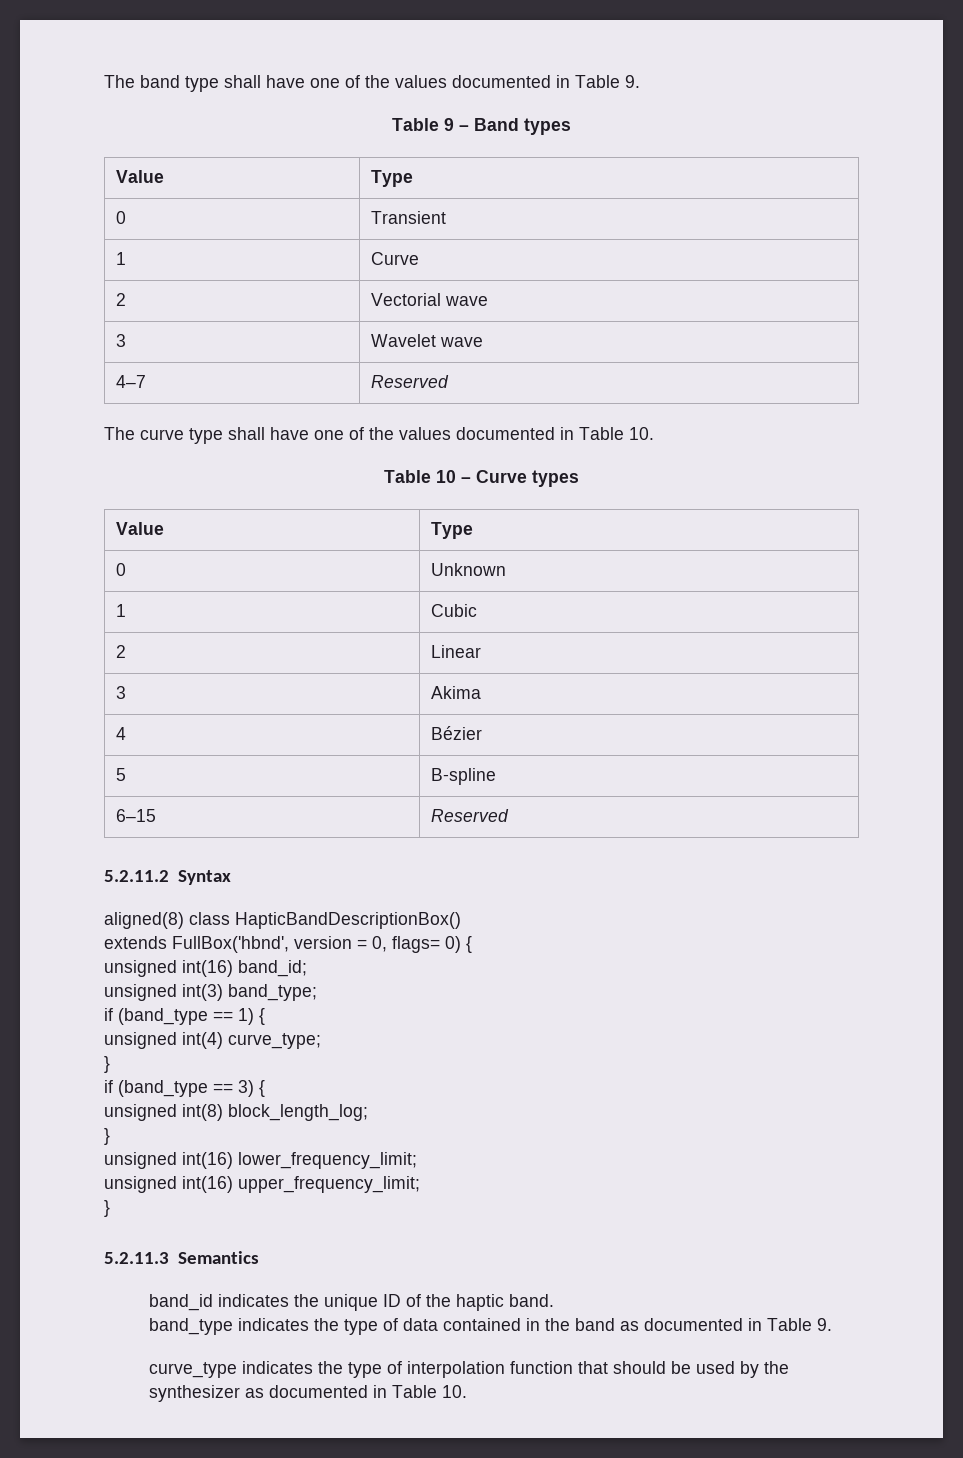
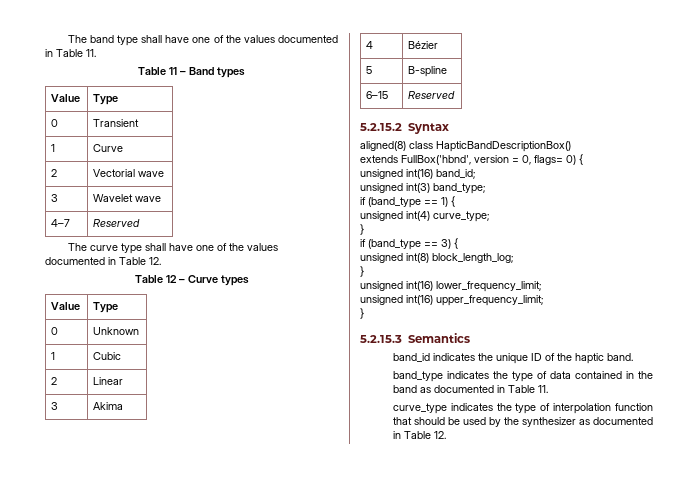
- The band type shall have one of the values documented in Table 9.
- Table 9 – Band types
+ The band type shall have one of the values documented in Table 11.
+ Table 11 – Band types
- The curve type shall have one of the values documented in Table 10.
- Table 10 – Curve types
+ The curve type shall have one of the values documented in Table 12.
+ Table 12 – Curve types
- 5.2.11.2 Syntax
+ 5.2.15.2 Syntax
- 5.2.11.3 Semantics
+ 5.2.15.3 Semantics
- band_type indicates the type of data contained in the band as documented in Table 9.
+ band_type indicates the type of data contained in the band as documented in Table 11.
- curve_type indicates the type of interpolation function that should be used by the synthesizer as documented in Table 10.
+ curve_type indicates the type of interpolation function that should be used by the synthesizer as documented in Table 12.

